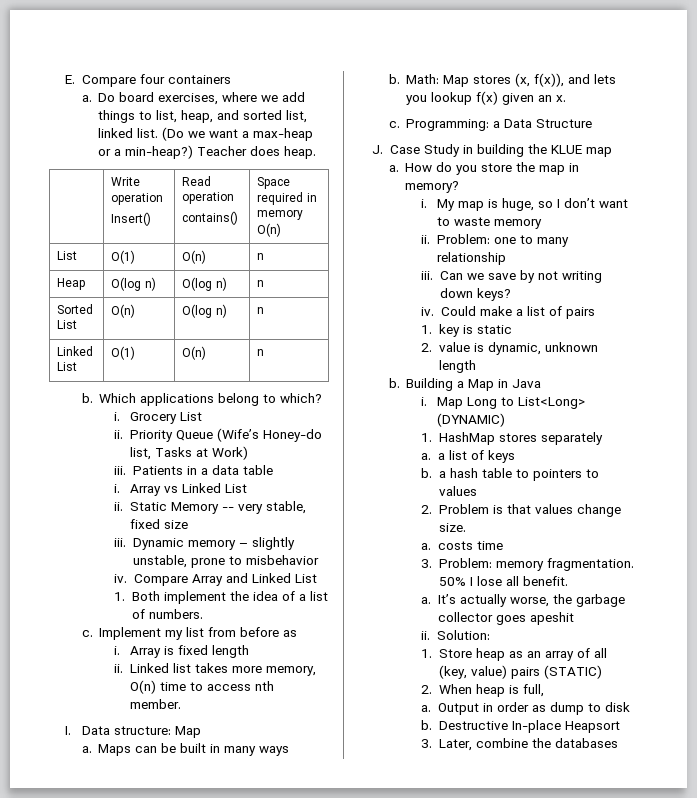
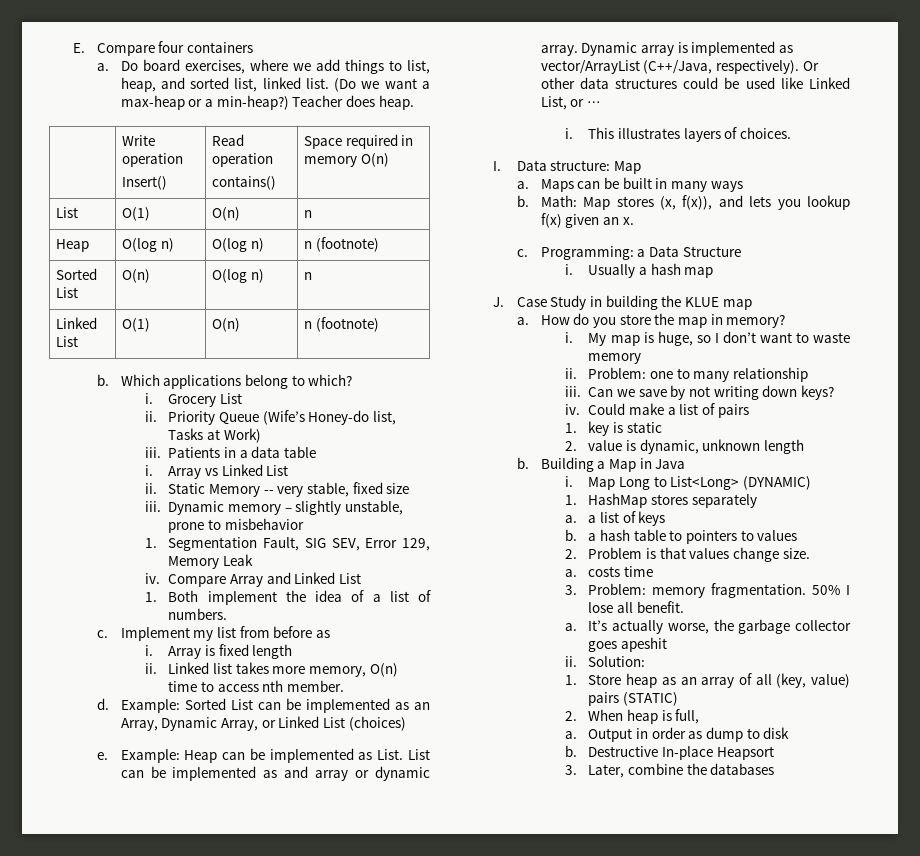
- Heap | O(log n) | O(log n) | n
+ Heap | O(log n) | O(log n) | n (footnote)
- Linked List | O(1) | O(n) | n
+ Linked List | O(1) | O(n) | n (footnote)
+ 1. Segmentation Fault, SIG SEV, Error 129, Memory Leak
+ d. Example: Sorted List can be implemented as an Array, Dynamic Array, or Linked List (choices)
+ e. Example: Heap can be implemented as List. List can be implemented as and array or dynamic array. Dynamic array is implemented as vector/ArrayList (C++/Java, respectively). Or other data structures could be used like Linked List, or …
+ i. This illustrates layers of choices.
+ i. Usually a hash map

